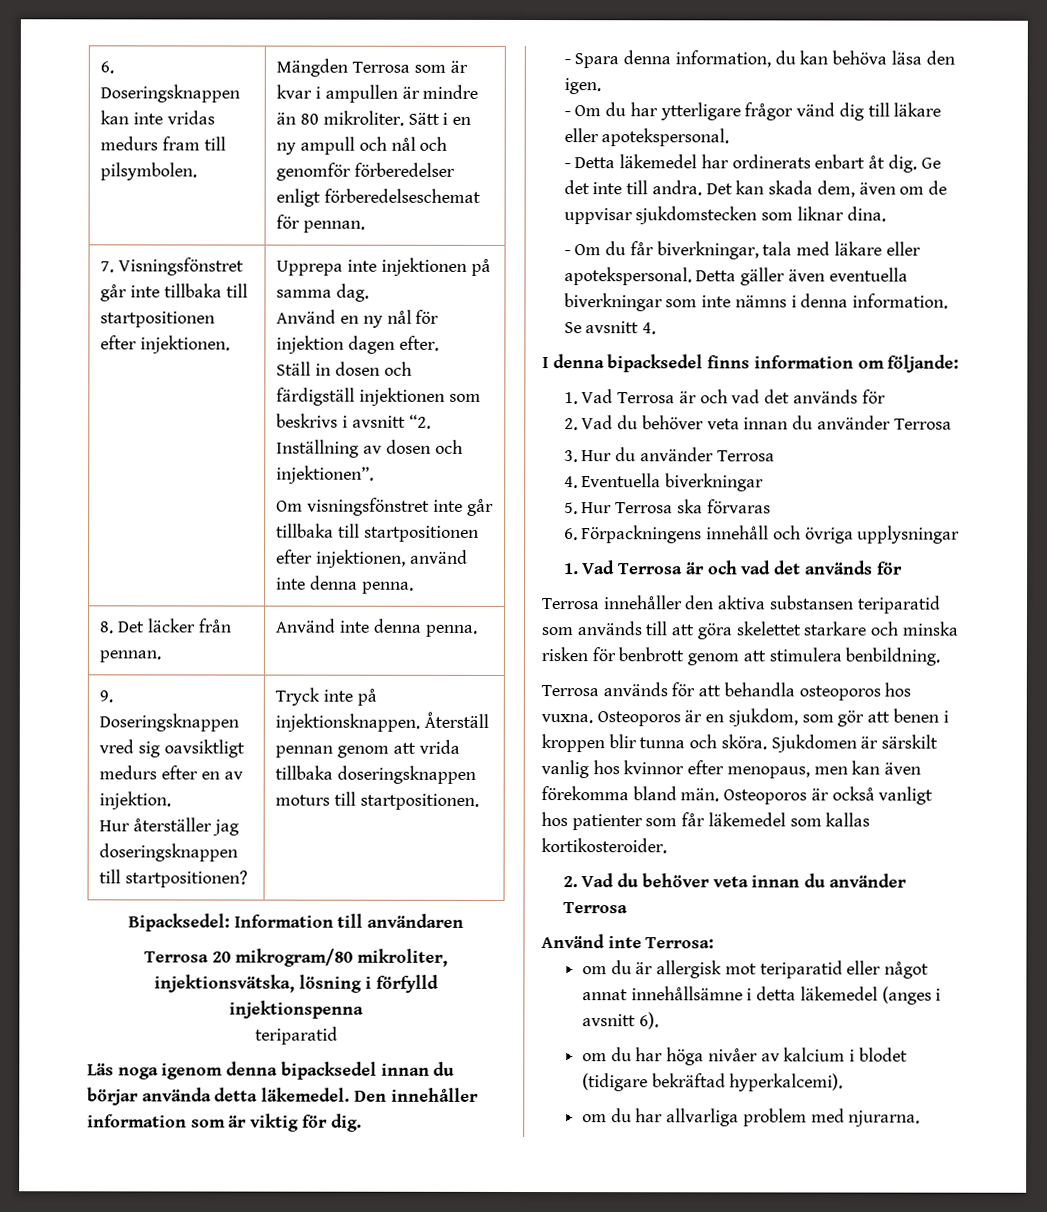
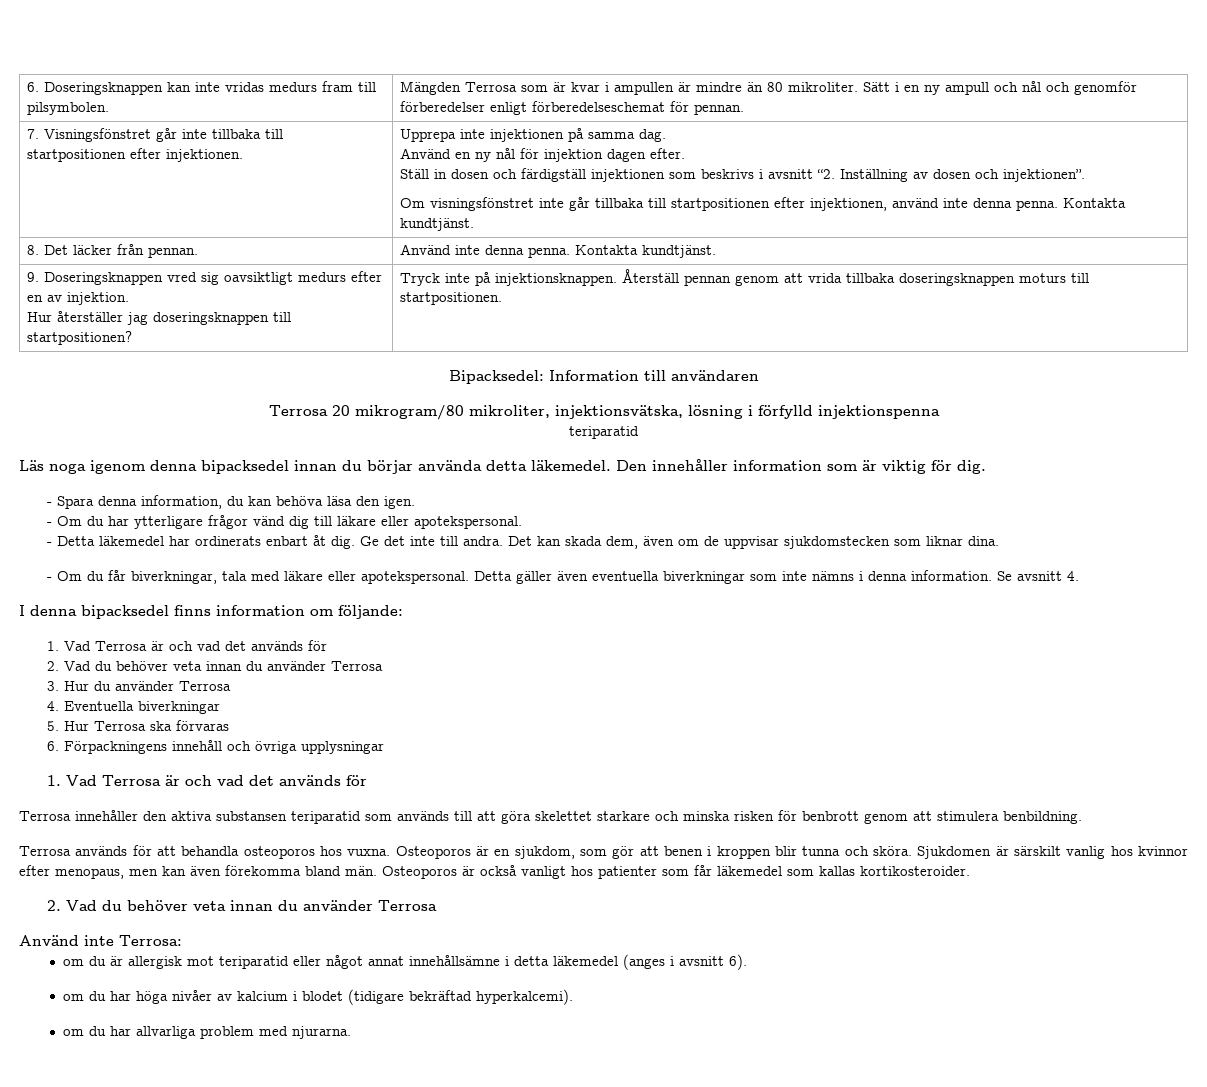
- Om visningsfönstret inte går tillbaka till startpositionen efter injektionen, använd inte denna penna.
+ Om visningsfönstret inte går tillbaka till startpositionen efter injektionen, använd inte denna penna. Kontakta kundtjänst.
- 8. Det läcker från pennan. | Använd inte denna penna.
+ 8. Det läcker från pennan. | Använd inte denna penna. Kontakta kundtjänst.

